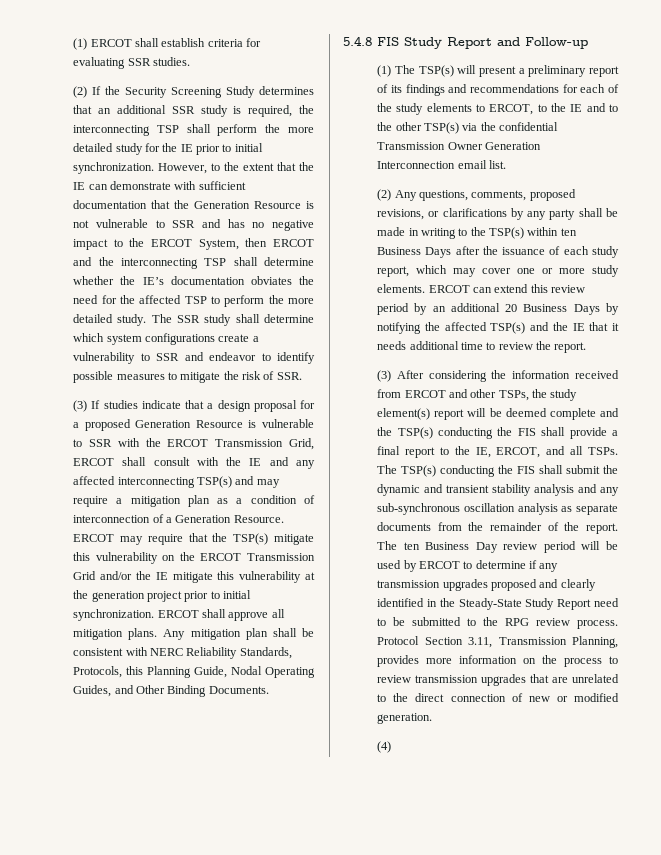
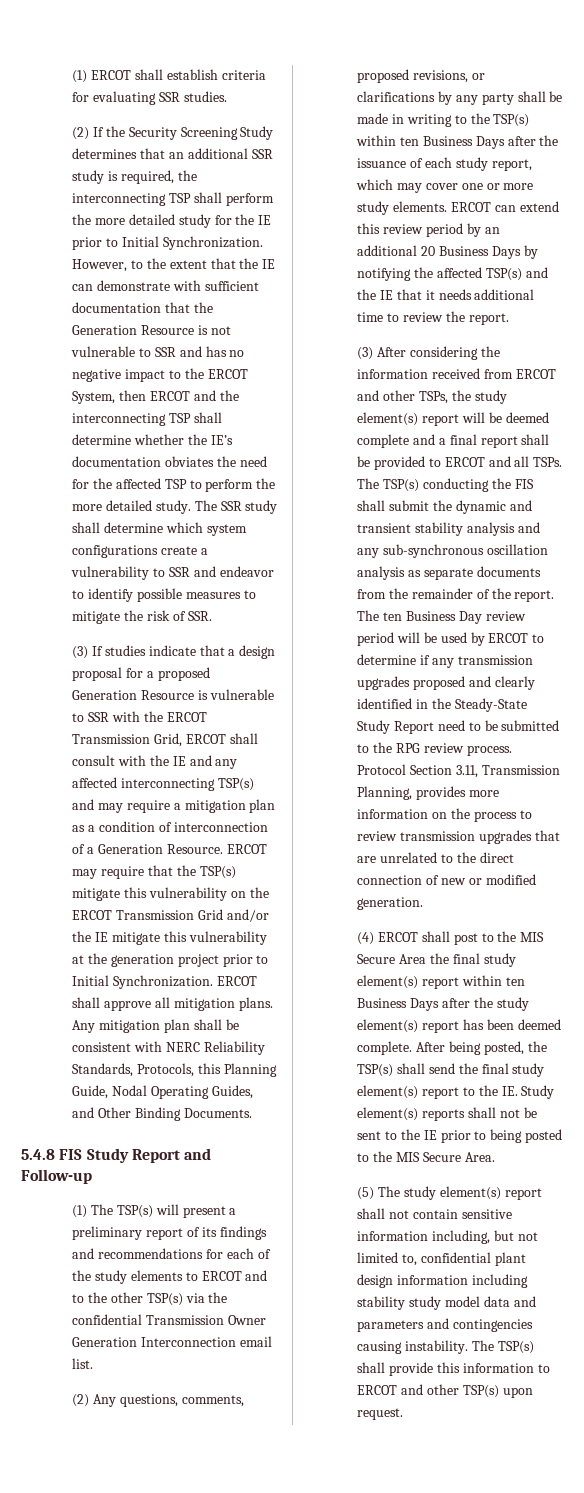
- (2) If the Security Screening Study determines that an additional SSR study is required, the interconnecting TSP shall perform the more detailed study for the IE prior to initial synchronization.
+ (2) If the Security Screening Study determines that an additional SSR study is required, the interconnecting TSP shall perform the more detailed study for the IE prior to Initial Synchronization.
- ERCOT may require that the TSP(s) mitigate this vulnerability on the ERCOT Transmission Grid and/or the IE mitigate this vulnerability at the generation project prior to initial synchronization.
+ ERCOT may require that the TSP(s) mitigate this vulnerability on the ERCOT Transmission Grid and/or the IE mitigate this vulnerability at the generation project prior to Initial Synchronization.
- (1) The TSP(s) will present a preliminary report of its findings and recommendations for each of the study elements to ERCOT, to the IE and to the other TSP(s) via the confidential Transmission Owner Generation Interconnection email list.
+ (1) The TSP(s) will present a preliminary report of its findings and recommendations for each of the study elements to ERCOT and to the other TSP(s) via the confidential Transmission Owner Generation Interconnection email list.
- (3) After considering the information received from ERCOT and other TSPs, the study element(s) report will be deemed complete and the TSP(s) conducting the FIS shall provide a final report to the IE, ERCOT, and all TSPs.
+ (3) After considering the information received from ERCOT and other TSPs, the study element(s) report will be deemed complete and a final report shall be provided to ERCOT and all TSPs.
- (4)
+ (4) ERCOT shall post to the MIS Secure Area the final study element(s) report within ten Business Days after the study element(s) report has been deemed complete. After being posted, the TSP(s) shall send the final study element(s) report to the IE. Study element(s) reports shall not be sent to the IE prior to being posted to the MIS Secure Area.
+ (5) The study element(s) report shall not contain sensitive information including, but not limited to, confidential plant design information including stability study model data and parameters and contingencies causing instability. The TSP(s) shall provide this information to ERCOT and other TSP(s) upon request.

